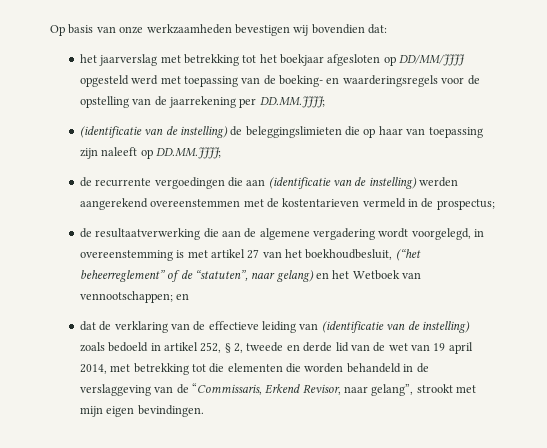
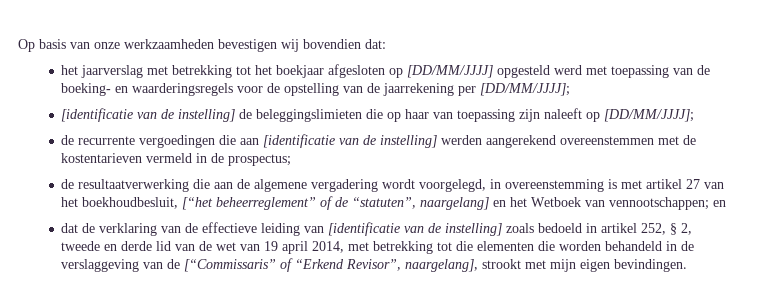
- het jaarverslag met betrekking tot het boekjaar afgesloten op DD/MM/JJJJ opgesteld werd met toepassing van de boeking- en waarderingsregels voor de opstelling van de jaarrekening per DD.MM.JJJJ;
- (identificatie van de instelling) de beleggingslimieten die op haar van toepassing zijn naleeft op DD.MM.JJJJ;
+ het jaarverslag met betrekking tot het boekjaar afgesloten op [DD/MM/JJJJ] opgesteld werd met toepassing van de boeking- en waarderingsregels voor de opstelling van de jaarrekening per [DD/MM/JJJJ];
+ [identificatie van de instelling] de beleggingslimieten die op haar van toepassing zijn naleeft op [DD/MM/JJJJ];
- de recurrente vergoedingen die aan (identificatie van de instelling) werden aangerekend overeenstemmen met de kostentarieven vermeld in de prospectus;
+ de recurrente vergoedingen die aan [identificatie van de instelling] werden aangerekend overeenstemmen met de kostentarieven vermeld in de prospectus;
- de resultaatverwerking die aan de algemene vergadering wordt voorgelegd, in overeenstemming is met artikel 27 van het boekhoudbesluit, (“het beheerreglement” of de “statuten”, naar gelang) en het Wetboek van vennootschappen; en
+ de resultaatverwerking die aan de algemene vergadering wordt voorgelegd, in overeenstemming is met artikel 27 van het boekhoudbesluit, [“het beheerreglement” of de “statuten”, naargelang] en het Wetboek van vennootschappen; en
- dat de verklaring van de effectieve leiding van (identificatie van de instelling) zoals bedoeld in artikel 252, § 2, tweede en derde lid van de wet van 19 april 2014, met betrekking tot die elementen die worden behandeld in de verslaggeving van de “Commissaris, Erkend Revisor, naar gelang”, strookt met mijn eigen bevindingen.
+ dat de verklaring van de effectieve leiding van [identificatie van de instelling] zoals bedoeld in artikel 252, § 2, tweede en derde lid van de wet van 19 april 2014, met betrekking tot die elementen die worden behandeld in de verslaggeving van de [“Commissaris” of “Erkend Revisor”, naargelang], strookt met mijn eigen bevindingen.

